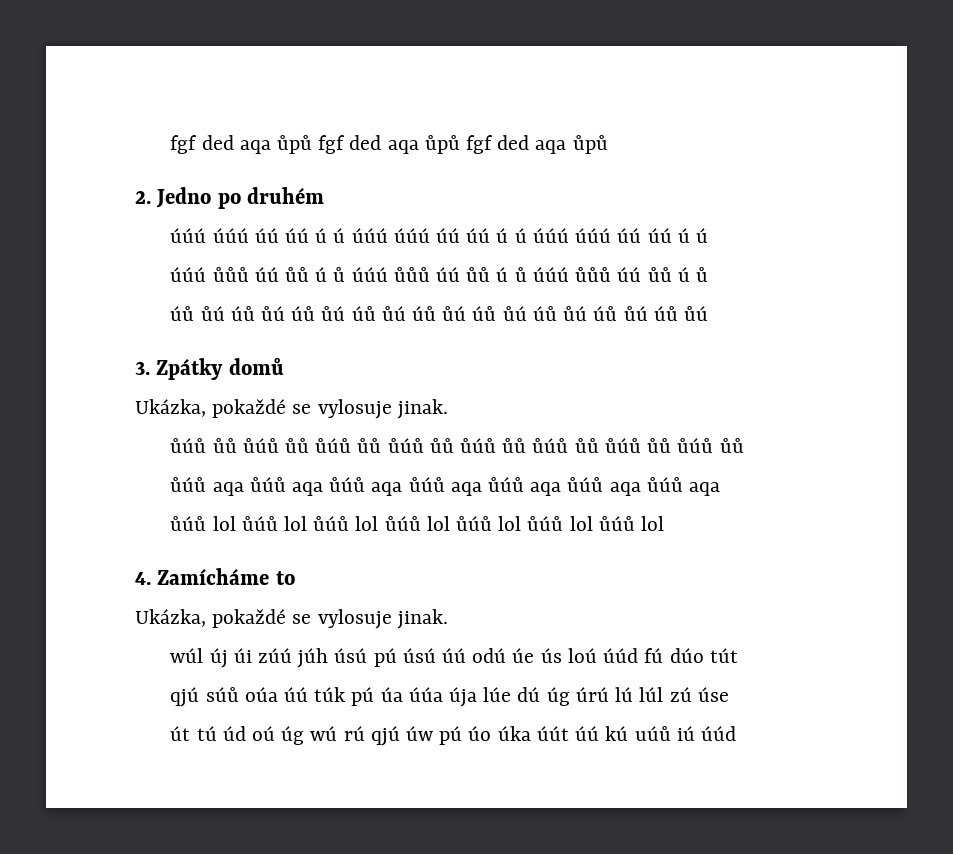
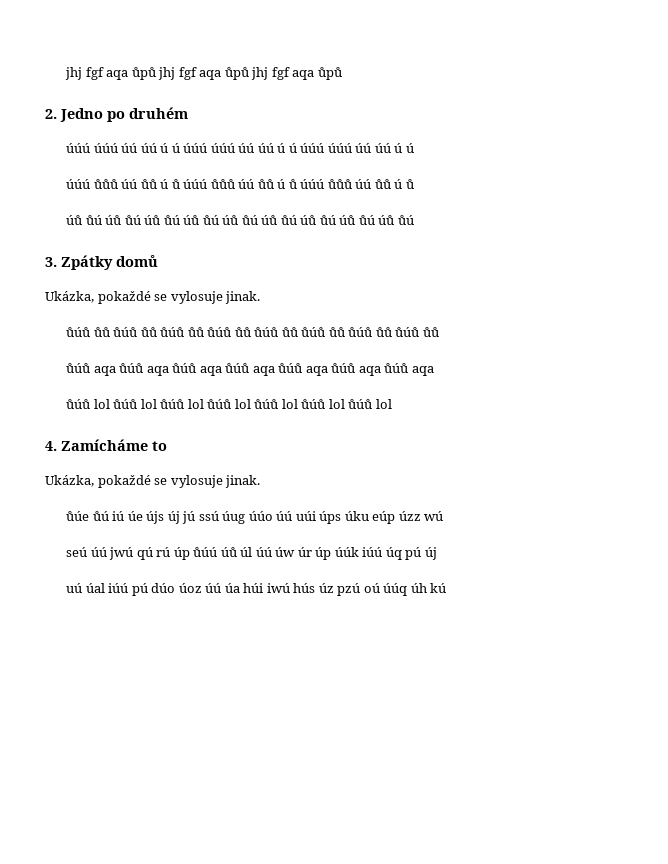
- fgf ded aqa ůpů fgf ded aqa ůpů fgf ded aqa ůpů
+ jhj fgf aqa ůpů jhj fgf aqa ůpů jhj fgf aqa ůpů
- wúl új úi zúú júh úsú pú úsú úú odú úe ús loú úúd fú dúo tút
- qjú súů oúa úú túk pú úa úúa úja lúe dú úg úrú lú lúl zú úse
- út tú úd oú úg wú rú qjú úw pú úo úka úút úú kú uúů iú úúd
+ ůúe ůú iú úe újs új jú ssú úug úúo úú uúi úps úku eúp úzz wú
+ seú úú jwú qú rú úp ůúú úů úl úú úw úr úp úúk iúú úq pú új
+ uú úal iúú pú dúo úoz úú úa húi iwú hús úz pzú oú úúq úh kú

